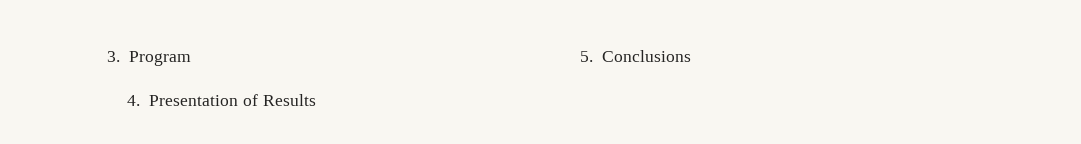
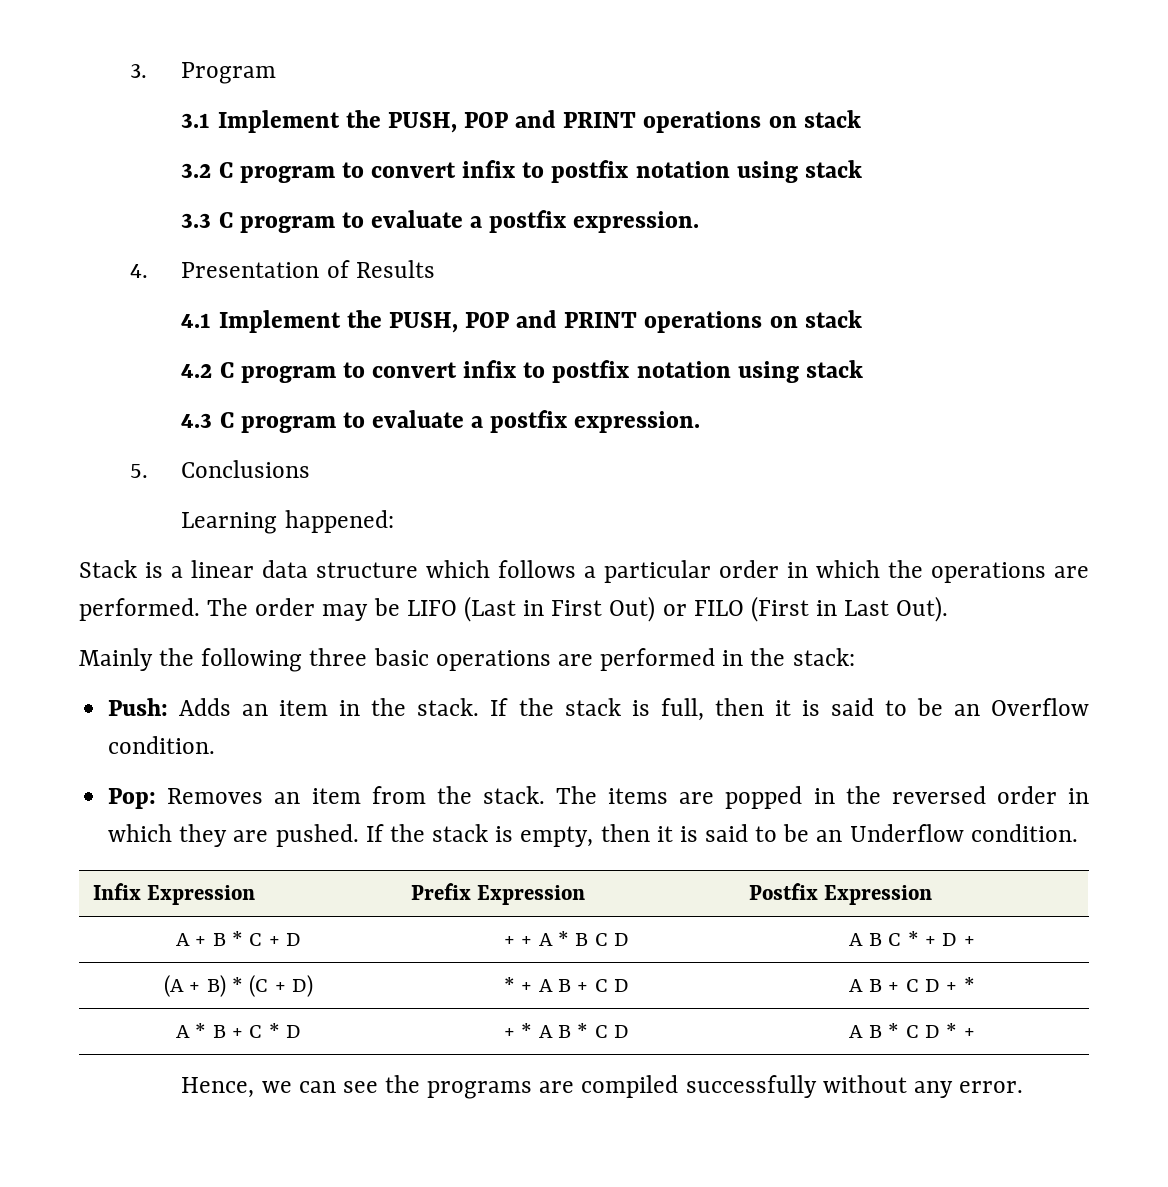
+ 3.1 Implement the PUSH, POP and PRINT operations on stack
+ 3.2 C program to convert infix to postfix notation using stack
+ 3.3 C program to evaluate a postfix expression.
  4. Presentation of Results
+ 4.1 Implement the PUSH, POP and PRINT operations on stack
+ 4.2 C program to convert infix to postfix notation using stack
+ 4.3 C program to evaluate a postfix expression.
  5. Conclusions
+ Learning happened:
+ Stack is a linear data structure which follows a particular order in which the operations are performed. The order may be LIFO (Last in First Out) or FILO (First in Last Out).
+ Mainly the following three basic operations are performed in the stack:
+ Push: Adds an item in the stack. If the stack is full, then it is said to be an Overflow condition.
+ Pop: Removes an item from the stack. The items are popped in the reversed order in which they are pushed. If the stack is empty, then it is said to be an Underflow condition.
+ Infix Expression | Prefix Expression | Postfix Expression
+ A + B * C + D | + + A * B C D | A B C * + D +
+ (A + B) * (C + D) | * + A B + C D | A B + C D + *
+ A * B + C * D | + * A B * C D | A B * C D * +
+ Hence, we can see the programs are compiled successfully without any error.

